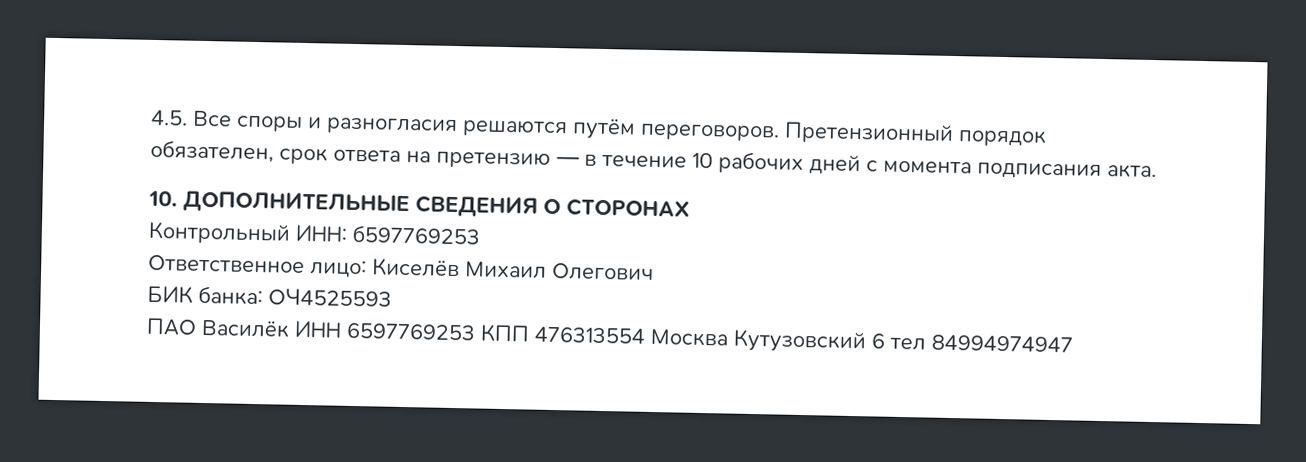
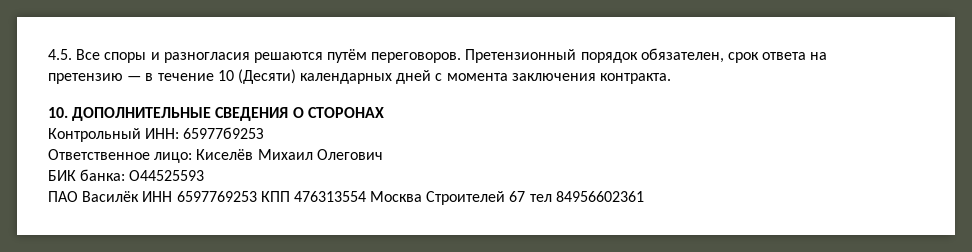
- Претензионный порядок обязателен, срок ответа на претензию — в течение 10 рабочих дней с момента подписания акта.
+ Претензионный порядок обязателен, срок ответа на претензию — в течение 10 (Десяти) календарных дней с момента заключения контракта.
- Контрольный ИНН: б597769253
+ Контрольный ИНН: 65977б925З
- БИК банка: ОЧ4525593
+ БИК банка: О44525593
- ПАО Василёк ИНН 6597769253 КПП 476313554 Москва Кутузовский 6 тел 84994974947
+ ПАО Василёк ИНН 6597769253 КПП 476313554 Москва Строителей 67 тел 84956602361

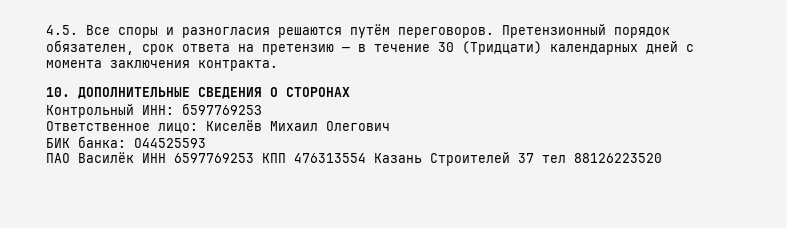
- Претензионный порядок обязателен, срок ответа на претензию — в течение 10 (Десяти) календарных дней с момента заключения контракта.
+ Претензионный порядок обязателен, срок ответа на претензию — в течение 30 (Тридцати) календарных дней с момента заключения контракта.
- Контрольный ИНН: 65977б925З
+ Контрольный ИНН: б59776925З
- ПАО Василёк ИНН 6597769253 КПП 476313554 Москва Строителей 67 тел 84956602361
+ ПАО Василёк ИНН 6597769253 КПП 476313554 Казань Строителей 37 тел 88126223520

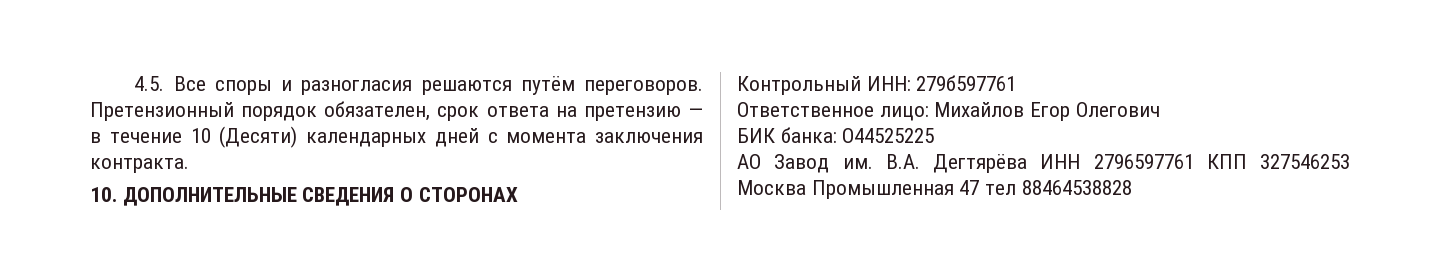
- Претензионный порядок обязателен, срок ответа на претензию — в течение 30 (Тридцати) календарных дней с момента заключения контракта.
+ Претензионный порядок обязателен, срок ответа на претензию — в течение 10 (Десяти) календарных дней с момента заключения контракта.
- Контрольный ИНН: б59776925З
+ Контрольный ИНН: 279б597761
- Ответственное лицо: Киcелёв Михаил Олегович
+ Ответственное лицо: Mихайлов Eгop Олегович
- БИК банка: О44525593
- ПАО Василёк ИНН 6597769253 КПП 476313554 Казань Строителей 37 тел 88126223520
+ БИК банка: О44525225
+ АО Завод им. В.А. Дегтярёва ИНН 2796597761 КПП 327546253 Москва Промышленная 47 тел 88464538828

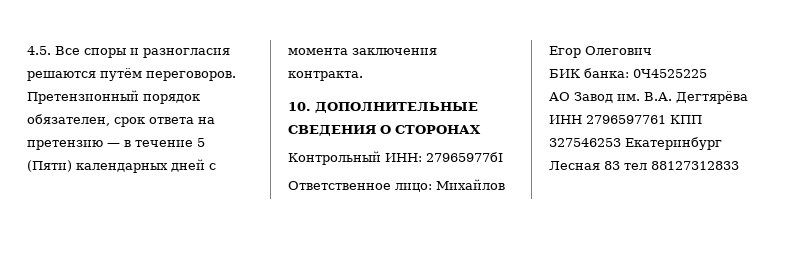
- Претензионный порядок обязателен, срок ответа на претензию — в течение 10 (Десяти) календарных дней с момента заключения контракта.
+ Претензионный порядок обязателен, срок ответа на претензию — в течение 5 (Пяти) календарных дней с момента заключения контракта.
- Контрольный ИНН: 279б597761
+ Контрольный ИНН: 27965977бІ
- БИК банка: О44525225
+ БИК банка: 0Ч4525225
- АО Завод им. В.А. Дегтярёва ИНН 2796597761 КПП 327546253 Москва Промышленная 47 тел 88464538828
+ АО Завод им. В.А. Дегтярёва ИНН 2796597761 КПП 327546253 Екатеринбург Лесная 83 тел 88127312833

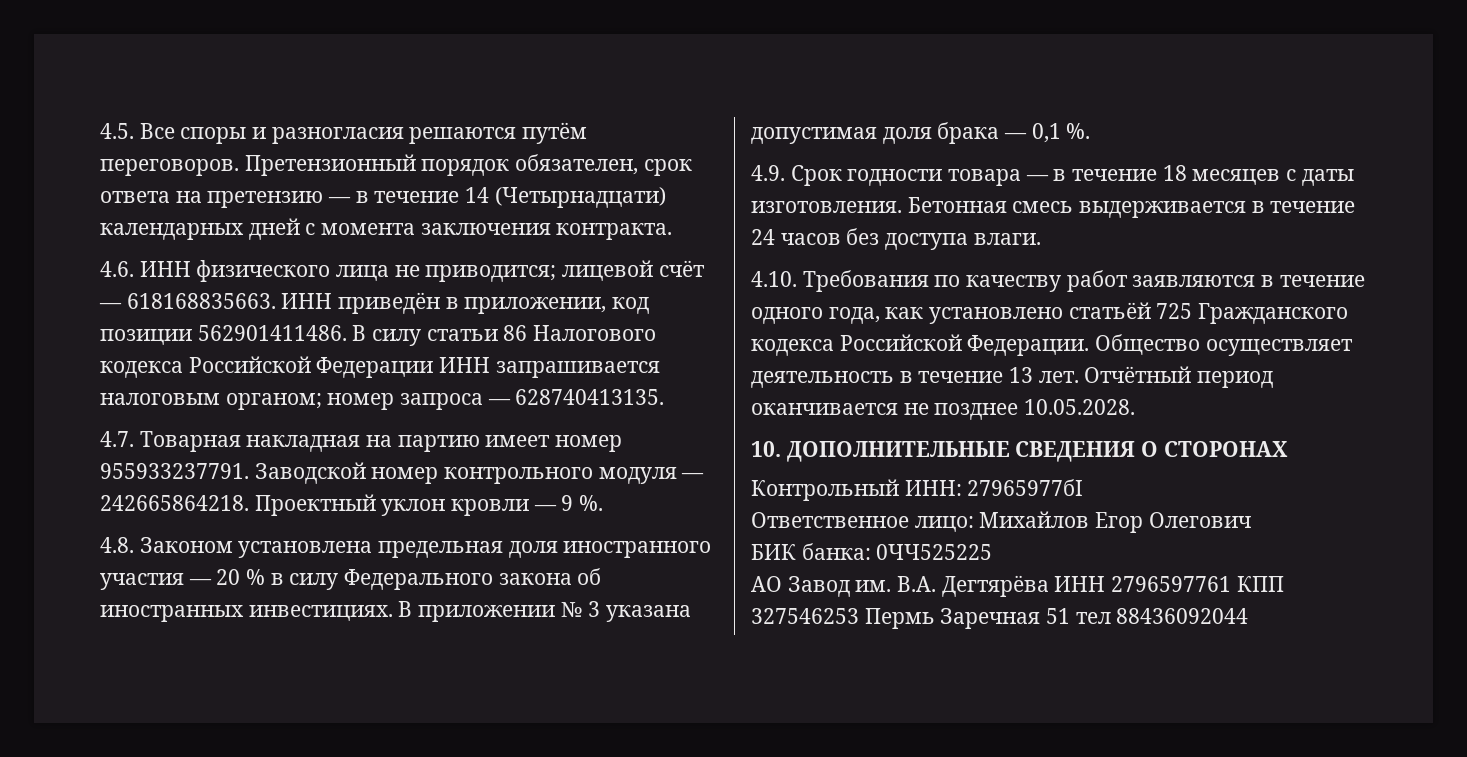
- Претензионный порядок обязателен, срок ответа на претензию — в течение 5 (Пяти) календарных дней с момента заключения контракта.
+ Претензионный порядок обязателен, срок ответа на претензию — в течение 14 (Четырнадцати) календарных дней с момента заключения контракта.
+ 4.6. ИНН физического лица не приводится; лицевой счёт — 618168835663. ИНН приведён в приложении, код позиции 562901411486. В силу статьи 86 Налогового кодекса Российской Федерации ИНН запрашивается налоговым органом; номер запроса — 628740413135.
+ 4.7. Товарная накладная на партию имеет номер 955933237791. Заводской номер контрольного модуля — 242665864218. Проектный уклон кровли — 9 %.
+ 4.8. Законом установлена предельная доля иностранного участия — 20 % в силу Федерального закона об иностранных инвестициях. В приложении № 3 указана допустимая доля брака — 0,1 %.
+ 4.9. Срок годности товара — в течение 18 месяцев с даты изготовления. Бетонная смесь выдерживается в течение 24 часов без доступа влаги.
+ 4.10. Требования по качеству работ заявляются в течение одного года, как установлено статьёй 725 Гражданского кодекса Российской Федерации. Общество осуществляет деятельность в течение 13 лет. Отчётный период оканчивается не позднее 10.05.2028.
- БИК банка: 0Ч4525225
+ БИК банка: 0ЧЧ525225
- АО Завод им. В.А. Дегтярёва ИНН 2796597761 КПП 327546253 Екатеринбург Лесная 83 тел 88127312833
+ АО Завод им. В.А. Дегтярёва ИНН 2796597761 КПП 327546253 Пермь Заречная 51 тел 88436092044

